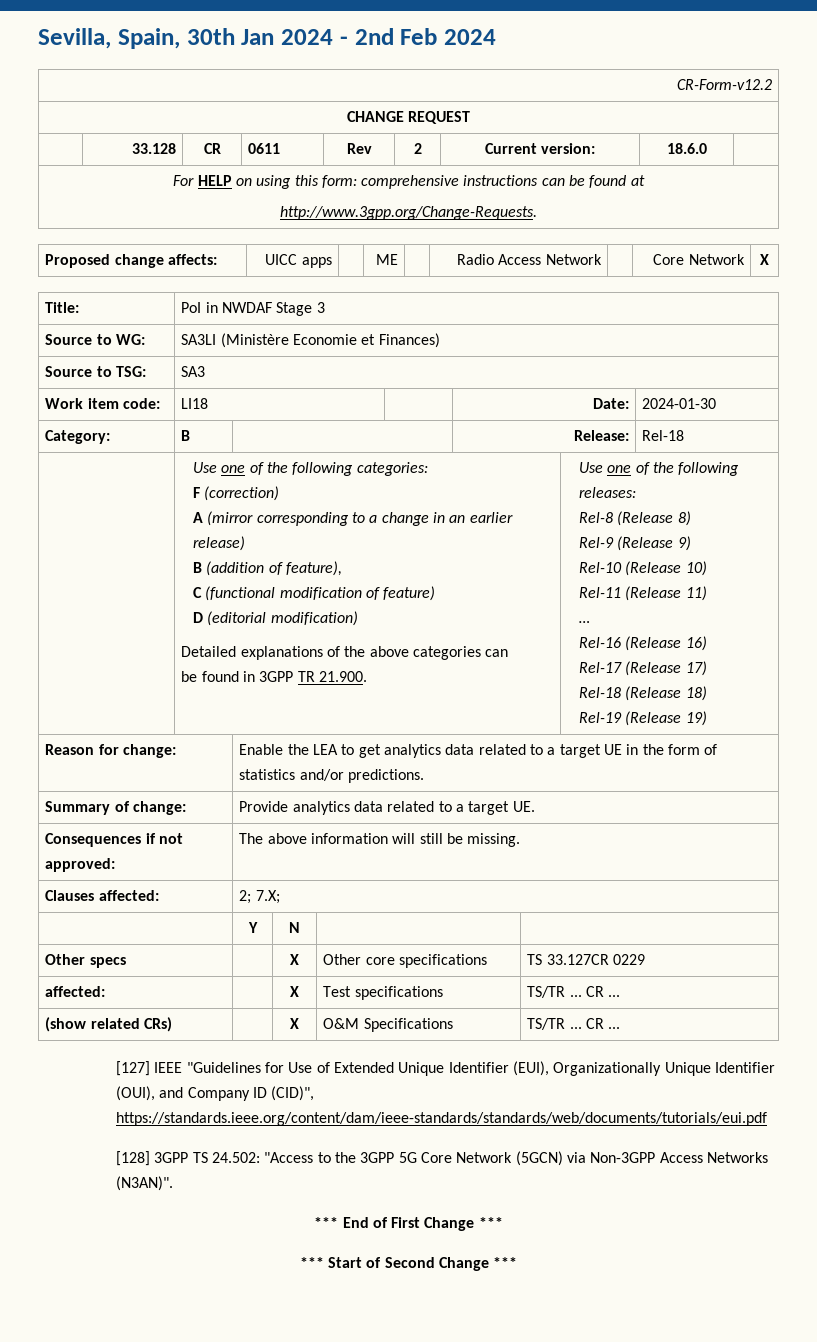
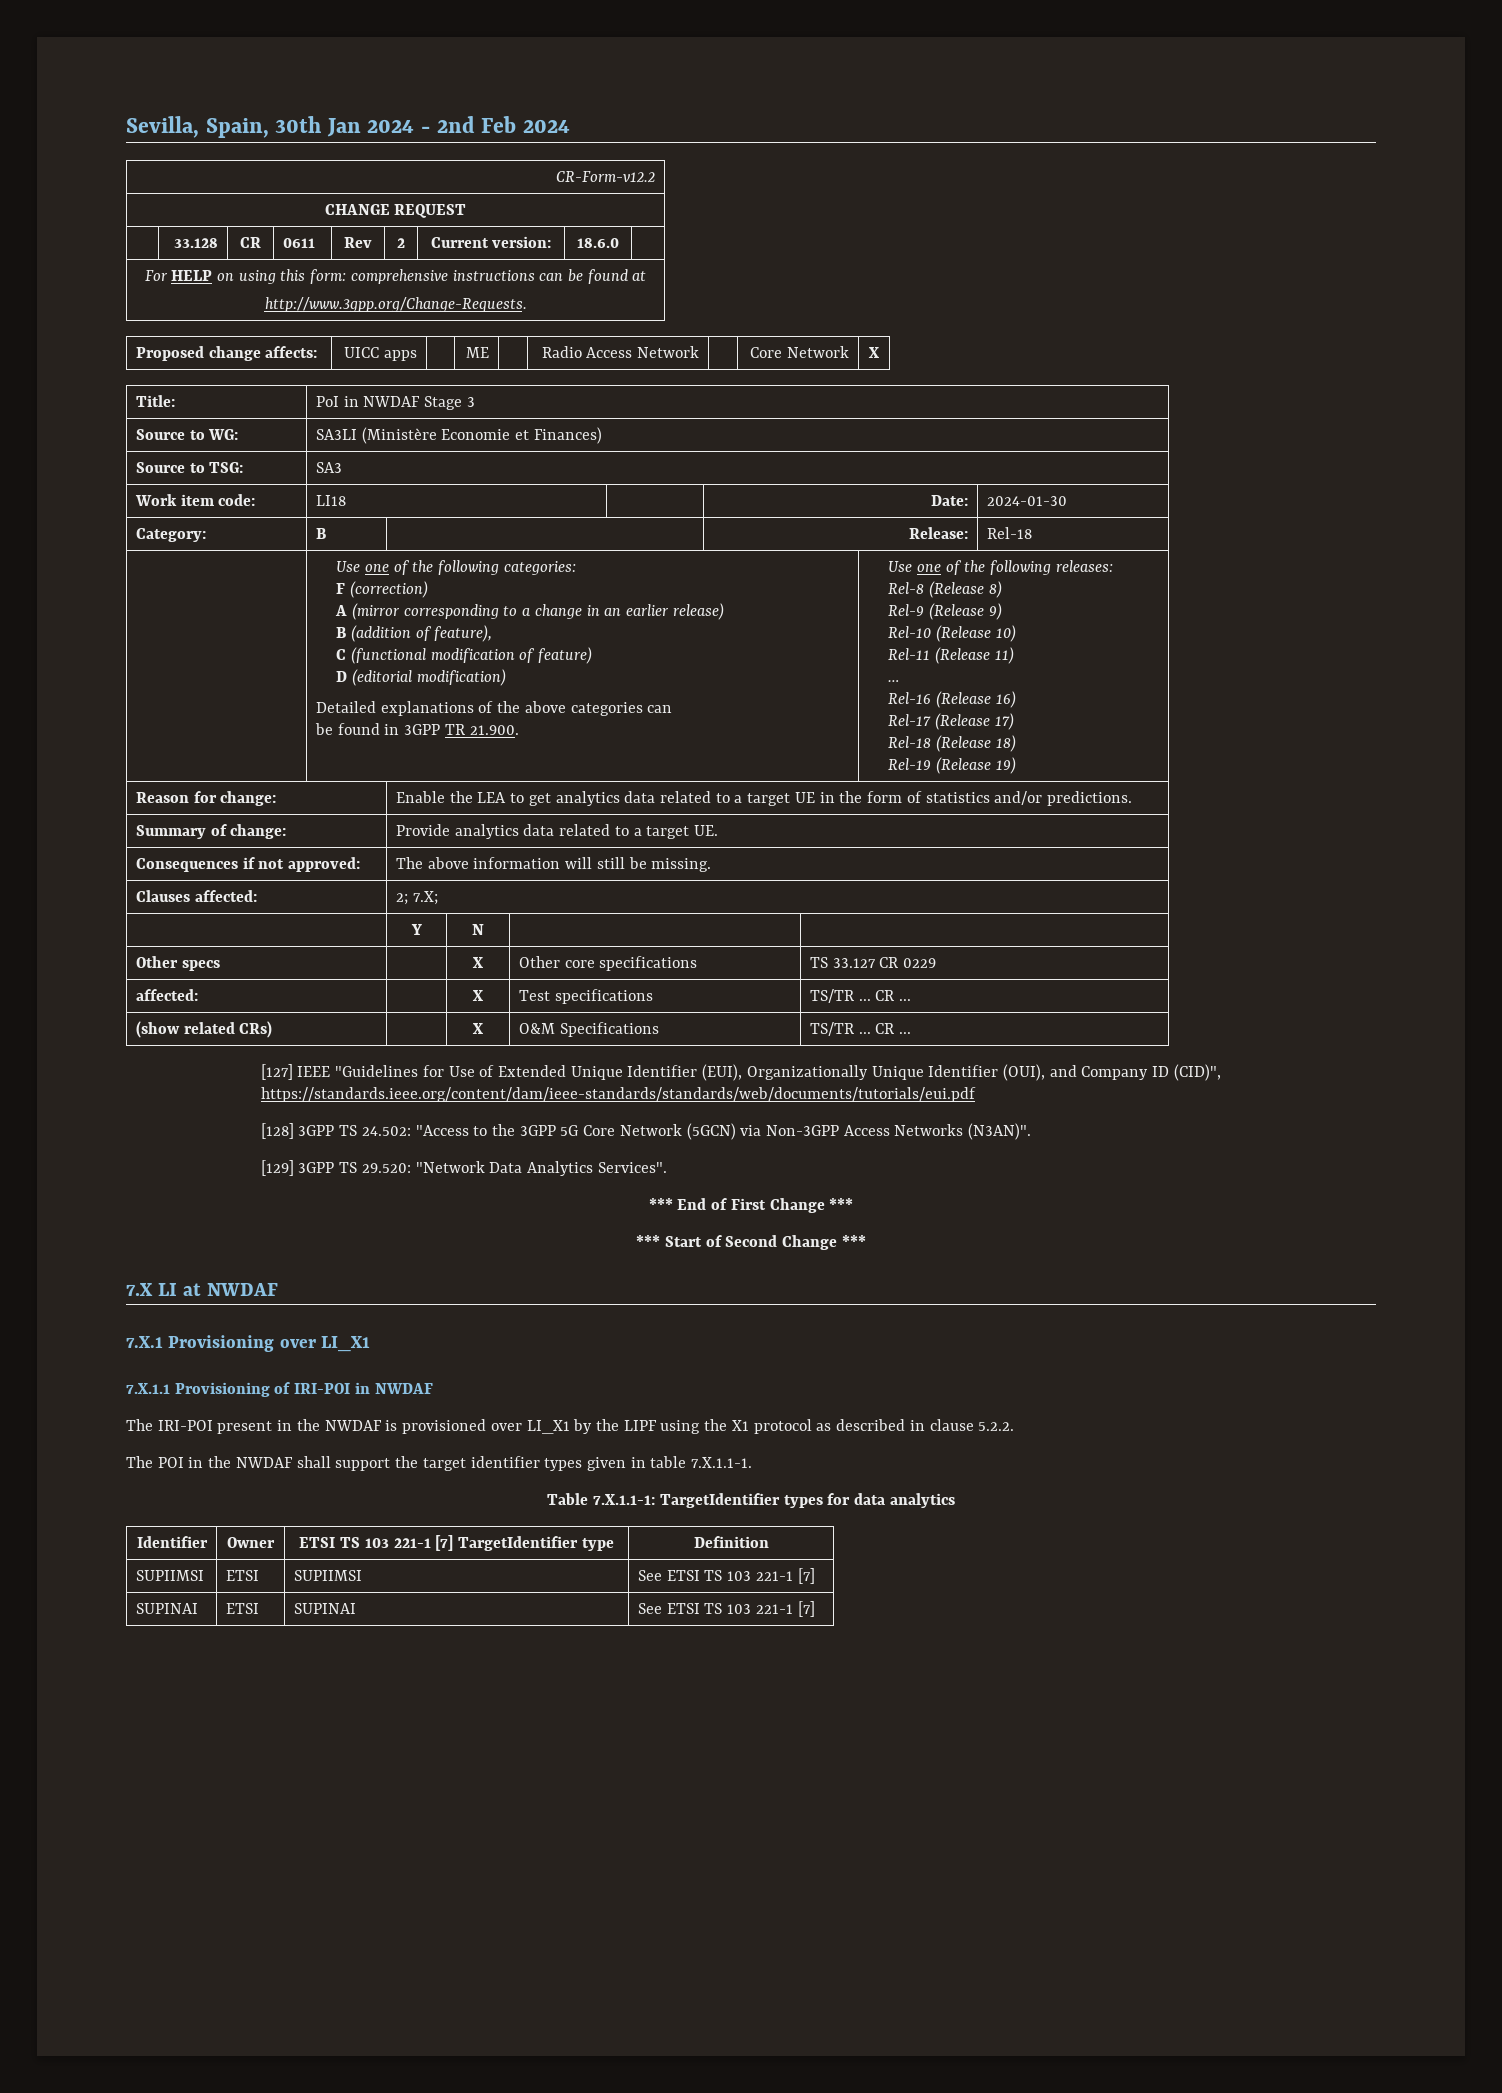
- Other specs | | X | Other core specifications | TS 33.127CR 0229
+ Other specs | | X | Other core specifications | TS 33.127 CR 0229
+ [129] 3GPP TS 29.520: "Network Data Analytics Services".
+ 7.X LI at NWDAF
+ 7.X.1 Provisioning over LI_X1
+ 7.X.1.1 Provisioning of IRI-POI in NWDAF
+ The IRI-POI present in the NWDAF is provisioned over LI_X1 by the LIPF using the X1 protocol as described in clause 5.2.2.
+ The POI in the NWDAF shall support the target identifier types given in table 7.X.1.1-1.
+ Table 7.X.1.1-1: TargetIdentifier types for data analytics
+ Identifier | Owner | ETSI TS 103 221-1 [7] TargetIdentifier type | Definition
+ SUPIIMSI | ETSI | SUPIIMSI | See ETSI TS 103 221-1 [7]
+ SUPINAI | ETSI | SUPINAI | See ETSI TS 103 221-1 [7]

